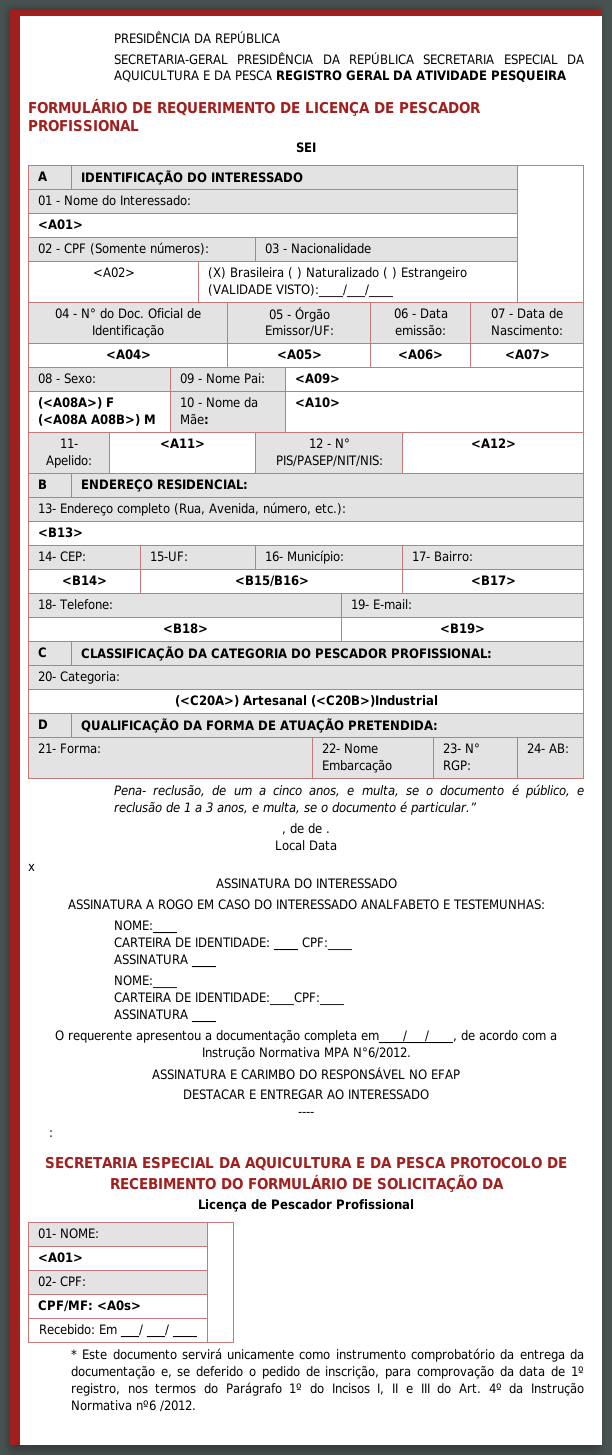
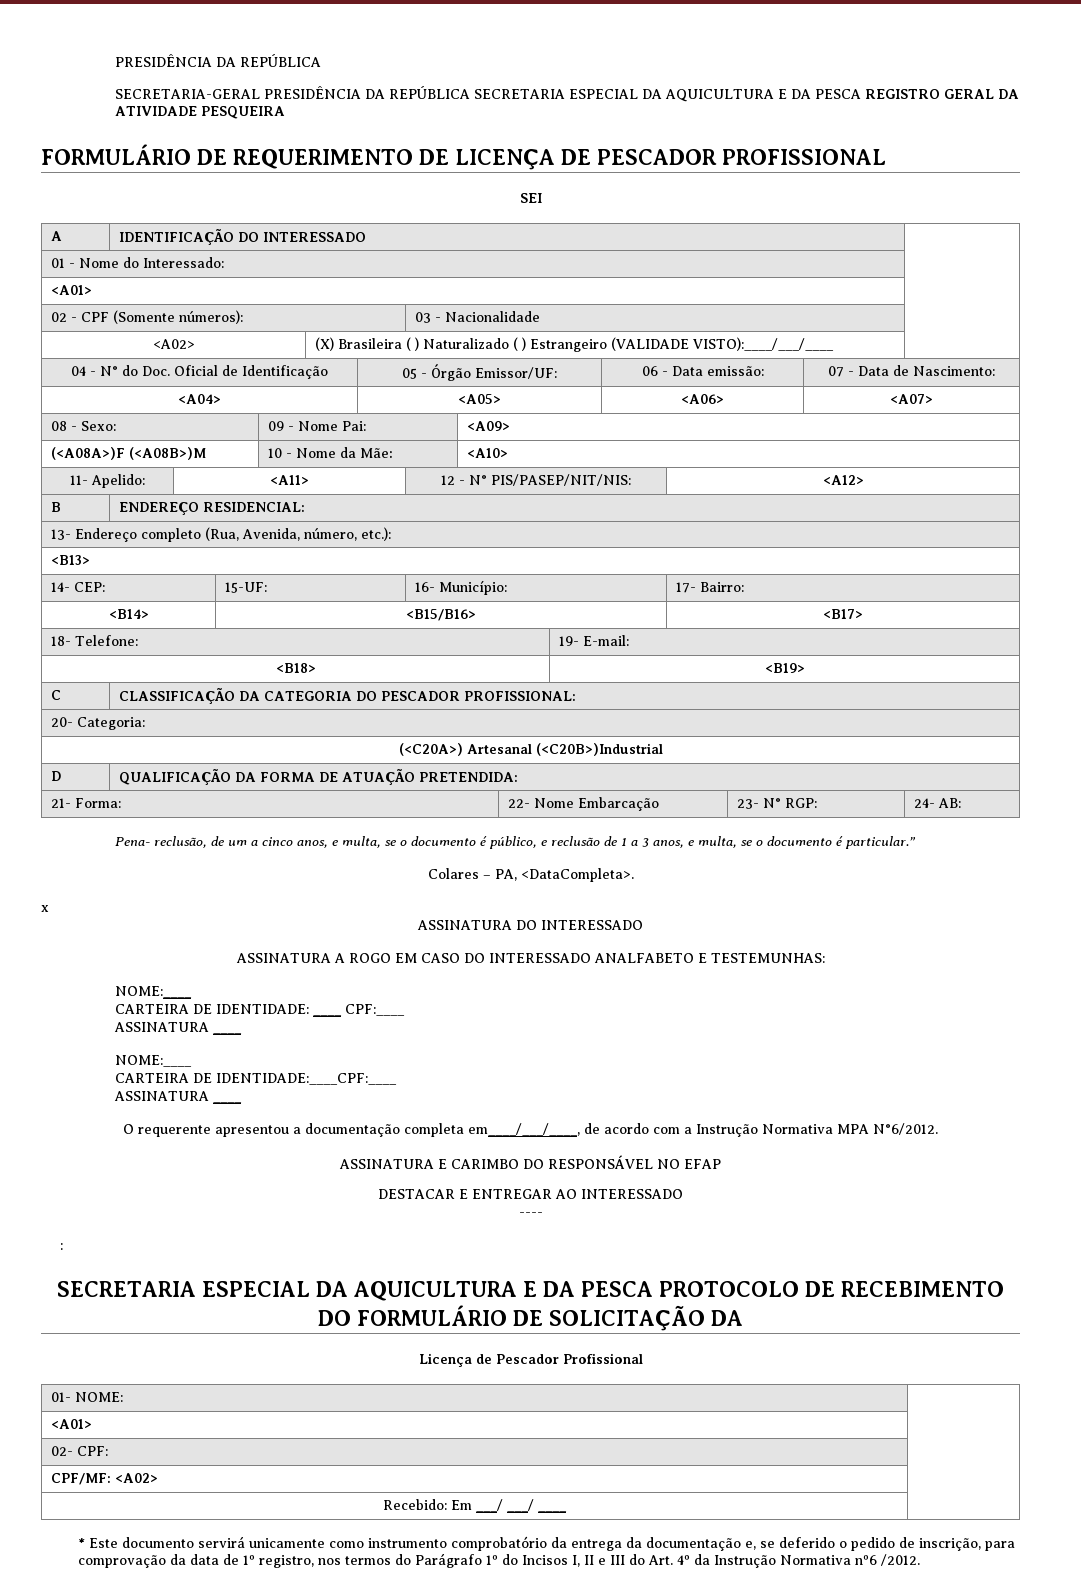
- (<A08A>) F (<A08A A08B>) M | 10 - Nome da Mãe: | <A10>
+ (<A08A>)F (<A08B>)M | 10 - Nome da Mãe: | <A10>
- , de de .
- Local Data
+ Colares – PA, <DataCompleta>.
- CPF/MF: <A0s> |
+ CPF/MF: <A02> |

